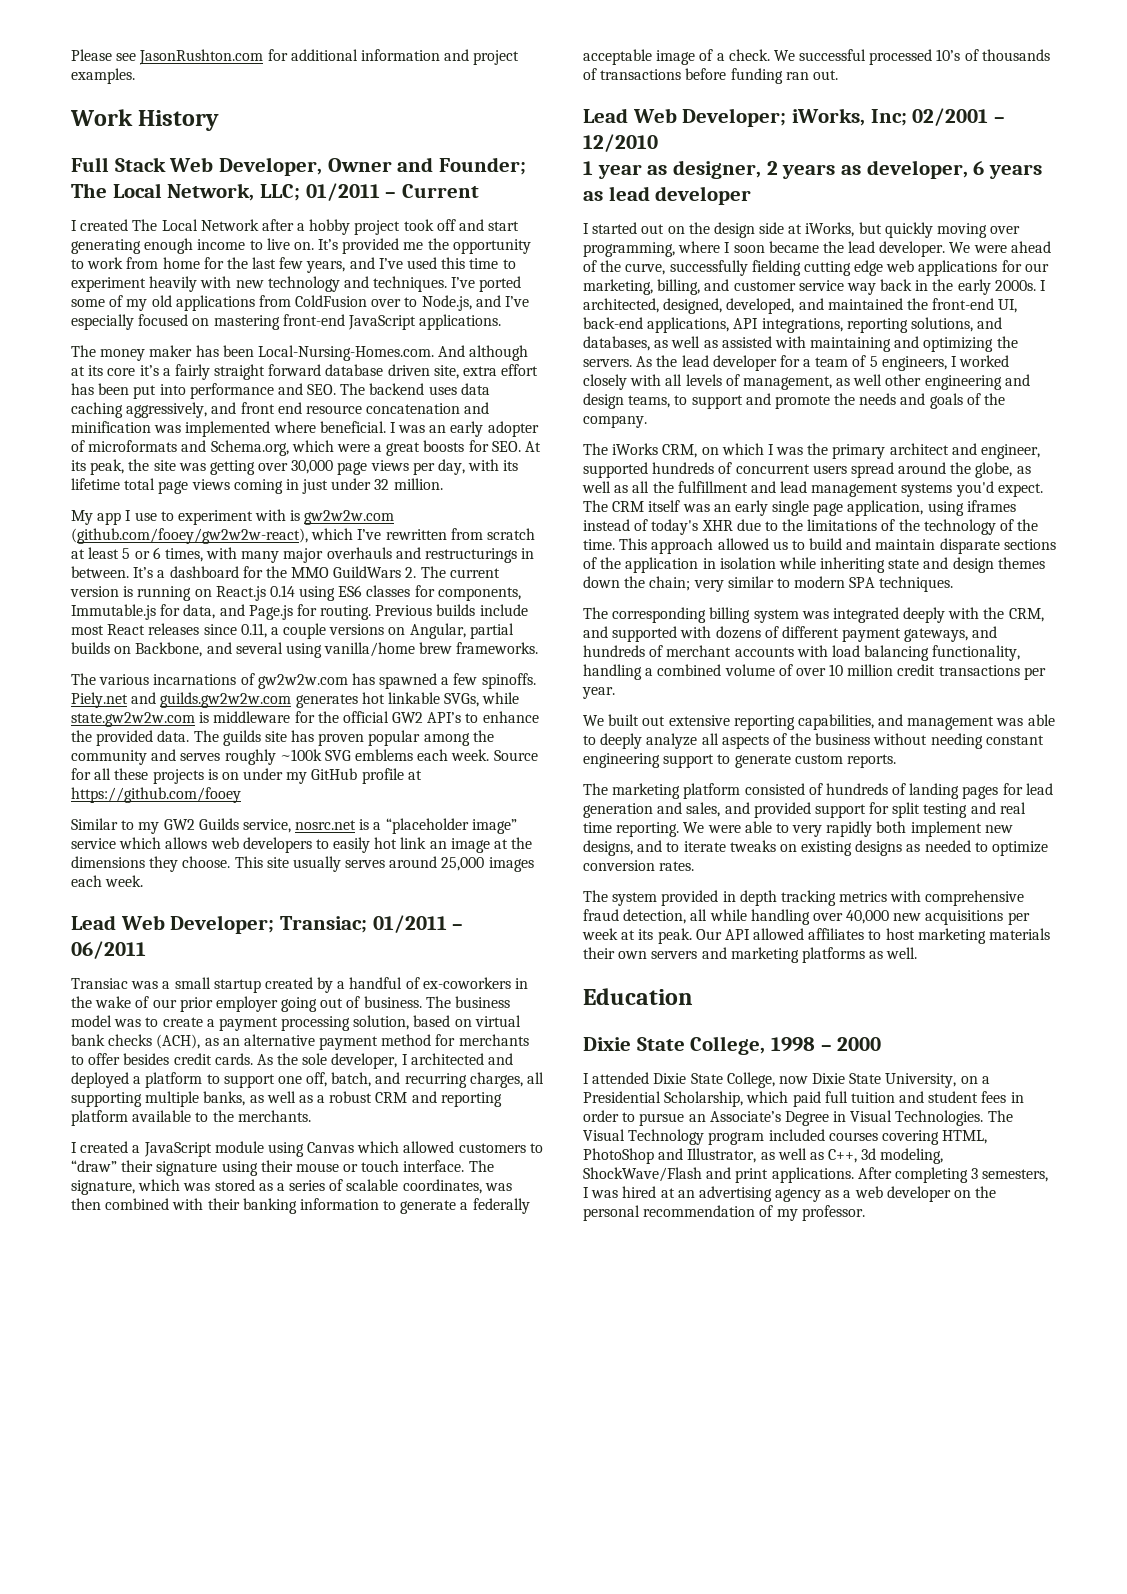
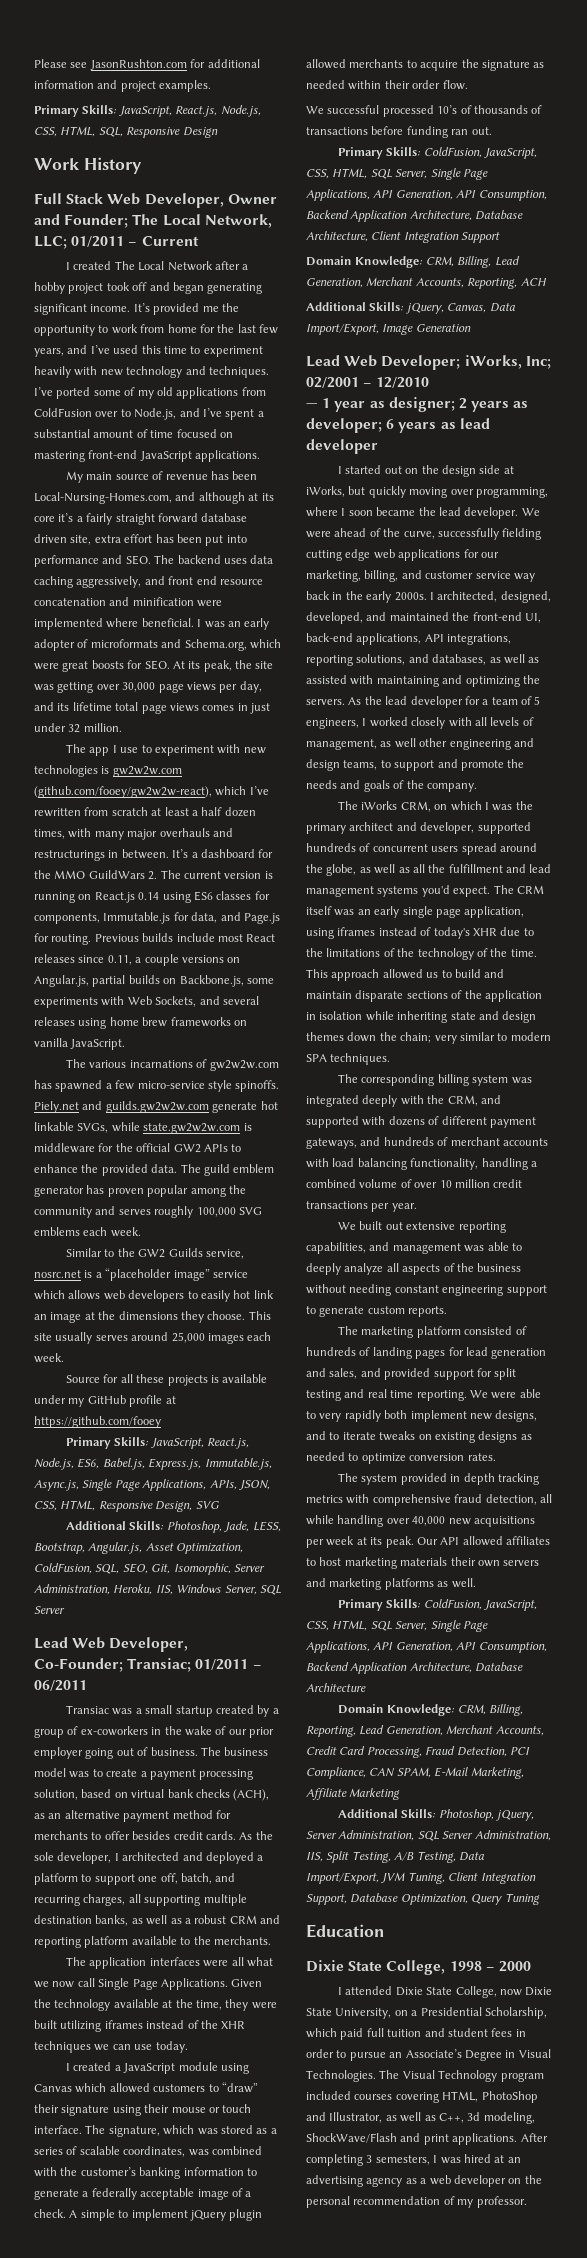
+ Primary Skills: JavaScript, React.js, Node.js, CSS, HTML, SQL, Responsive Design
- I created The Local Network after a hobby project took off and start generating enough income to live on.
+ I created The Local Network after a hobby project took off and began generating significant income.
- I’ve ported some of my old applications from ColdFusion over to Node.js, and I’ve especially focused on mastering front-end JavaScript applications.
+ I’ve ported some of my old applications from ColdFusion over to Node.js, and I’ve spent a substantial amount of time focused on mastering front-end JavaScript applications.
- The money maker has been Local-Nursing-Homes.com. And although at its core it’s a fairly straight forward database driven site, extra effort has been put into performance and SEO. The backend uses data caching aggressively, and front end resource concatenation and minification was implemented where beneficial.
+ My main source of revenue has been Local-Nursing-Homes.com, and although at its core it’s a fairly straight forward database driven site, extra effort has been put into performance and SEO. The backend uses data caching aggressively, and front end resource concatenation and minification were implemented where beneficial.
- I was an early adopter of microformats and Schema.org, which were a great boosts for SEO. At its peak, the site was getting over 30,000 page views per day, with its lifetime total page views coming in just under 32 million.
+ I was an early adopter of microformats and Schema.org, which were great boosts for SEO. At its peak, the site was getting over 30,000 page views per day, and its lifetime total page views comes in just under 32 million.
- My app I use to experiment with is gw2w2w.com (github.com/fooey/gw2w2w-react), which I’ve rewritten from scratch at least 5 or 6 times, with many major overhauls and restructurings in between.
+ The app I use to experiment with new technologies is gw2w2w.com (github.com/fooey/gw2w2w-react), which I’ve rewritten from scratch at least a half dozen times, with many major overhauls and restructurings in between.
- Previous builds include most React releases since 0.11, a couple versions on Angular, partial builds on Backbone, and several using vanilla/home brew frameworks.
+ Previous builds include most React releases since 0.11, a couple versions on Angular.js, partial builds on Backbone.js, some experiments with Web Sockets, and several releases using home brew frameworks on vanilla JavaScript.
- The various incarnations of gw2w2w.com has spawned a few spinoffs.
+ The various incarnations of gw2w2w.com has spawned a few micro-service style spinoffs.
- Piely.net and guilds.gw2w2w.com generates hot linkable SVGs, while state.gw2w2w.com is middleware for the official GW2 API’s to enhance the provided data.
+ Piely.net and guilds.gw2w2w.com generate hot linkable SVGs, while state.gw2w2w.com is middleware for the official GW2 APIs to enhance the provided data.
- The guilds site has proven popular among the community and serves roughly ~100k SVG emblems each week. Source for all these projects is on under my GitHub profile at https://github.com/fooey
+ The guild emblem generator has proven popular among the community and serves roughly 100,000 SVG emblems each week.
- Similar to my GW2 Guilds service, nosrc.net is a “placeholder image” service which allows web developers to easily hot link an image at the dimensions they choose.
+ Similar to the GW2 Guilds service, nosrc.net is a “placeholder image” service which allows web developers to easily hot link an image at the dimensions they choose.
- Lead Web Developer; Transiac; 01/2011 – 06/2011
+ Source for all these projects is available under my GitHub profile at https://github.com/fooey
+ Primary Skills: JavaScript, React.js, Node.js, ES6, Babel.js, Express.js, Immutable.js, Async.js, Single Page Applications, APIs, JSON, CSS, HTML, Responsive Design, SVG
+ Additional Skills: Photoshop, Jade, LESS, Bootstrap, Angular.js, Asset Optimization, ColdFusion, SQL, SEO, Git, Isomorphic, Server Administration, Heroku, IIS, Windows Server, SQL Server
+ Lead Web Developer, Co-Founder; Transiac; 01/2011 – 06/2011
- Transiac was a small startup created by a handful of ex-coworkers in the wake of our prior employer going out of business.
+ Transiac was a small startup created by a group of ex-coworkers in the wake of our prior employer going out of business.
- As the sole developer, I architected and deployed a platform to support one off, batch, and recurring charges, all supporting multiple banks, as well as a robust CRM and reporting platform available to the merchants.
+ As the sole developer, I architected and deployed a platform to support one off, batch, and recurring charges, all supporting multiple destination banks, as well as a robust CRM and reporting platform available to the merchants.
+ The application interfaces were all what we now call Single Page Applications. Given the technology available at the time, they were built utilizing iframes instead of the XHR techniques we can use today.
- The signature, which was stored as a series of scalable coordinates, was then combined with their banking information to generate a federally acceptable image of a check. We successful processed 10’s of thousands of transactions before funding ran out.
+ The signature, which was stored as a series of scalable coordinates, was combined with the customer’s banking information to generate a federally acceptable image of a check. A simple to implement jQuery plugin allowed merchants to acquire the signature as needed within their order flow.
+ We successful processed 10’s of thousands of transactions before funding ran out.
+ Primary Skills: ColdFusion, JavaScript, CSS, HTML, SQL Server, Single Page Applications, API Generation, API Consumption, Backend Application Architecture, Database Architecture, Client Integration Support
+ Domain Knowledge: CRM, Billing, Lead Generation, Merchant Accounts, Reporting, ACH
+ Additional Skills: jQuery, Canvas, Data Import/Export, Image Generation
- 1 year as designer, 2 years as developer, 6 years as lead developer
+ — 1 year as designer; 2 years as developer; 6 years as lead developer
- The iWorks CRM, on which I was the primary architect and engineer, supported hundreds of concurrent users spread around the globe, as well as all the fulfillment and lead management systems you'd expect.
+ The iWorks CRM, on which I was the primary architect and developer, supported hundreds of concurrent users spread around the globe, as well as all the fulfillment and lead management systems you'd expect.
+ Primary Skills: ColdFusion, JavaScript, CSS, HTML, SQL Server, Single Page Applications, API Generation, API Consumption, Backend Application Architecture, Database Architecture
+ Domain Knowledge: CRM, Billing, Reporting, Lead Generation, Merchant Accounts, Credit Card Processing, Fraud Detection, PCI Compliance, CAN SPAM, E-Mail Marketing, Affiliate Marketing
+ Additional Skills: Photoshop, jQuery, Server Administration, SQL Server Administration, IIS, Split Testing, A/B Testing, Data Import/Export, JVM Tuning, Client Integration Support, Database Optimization, Query Tuning

